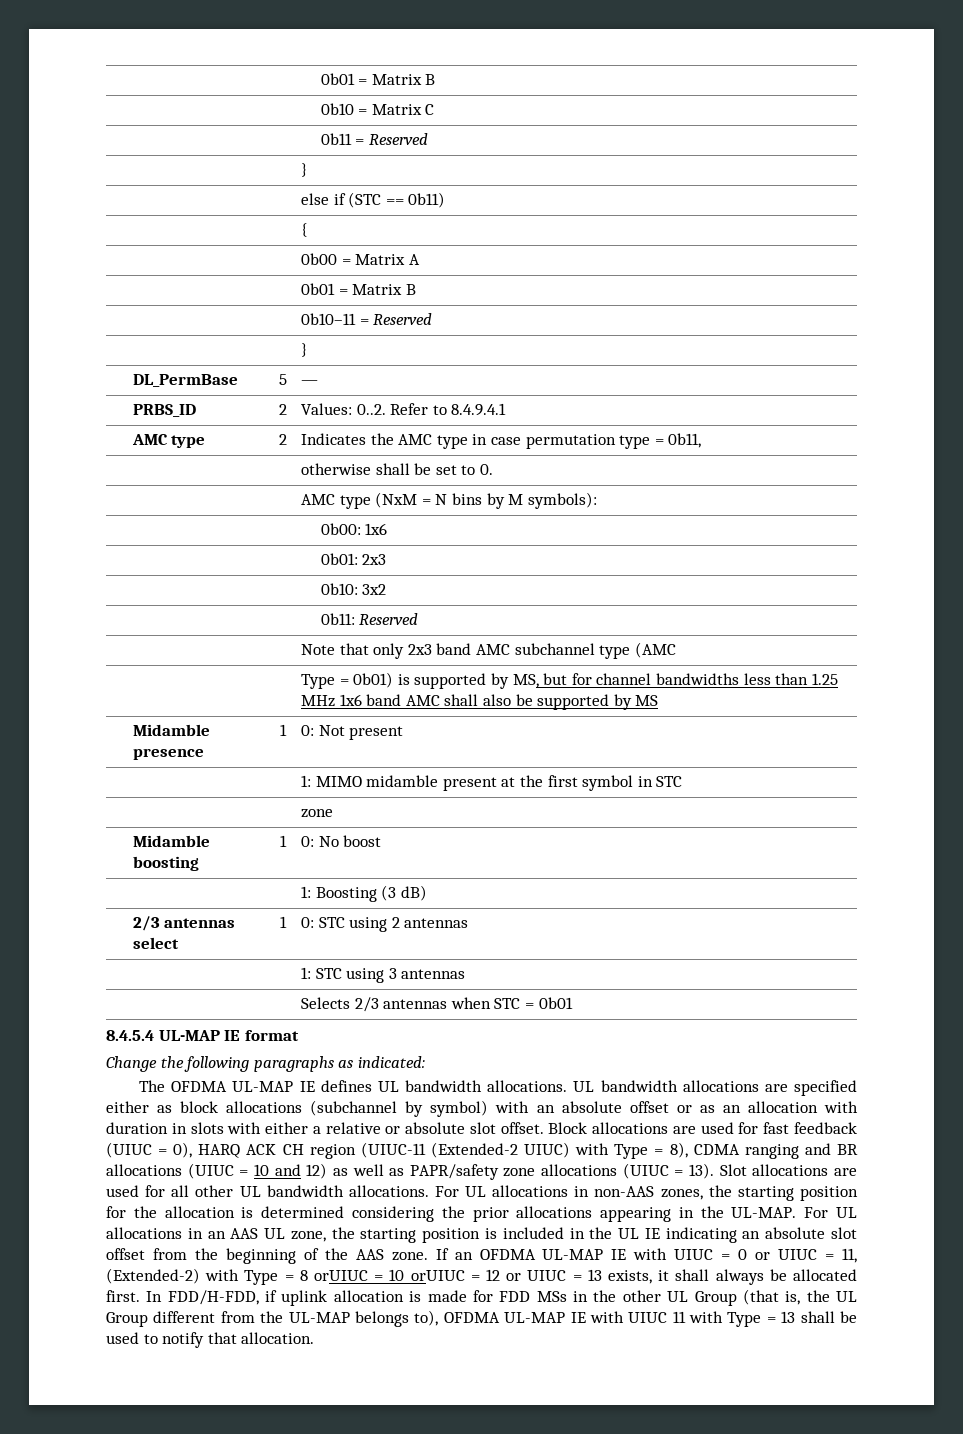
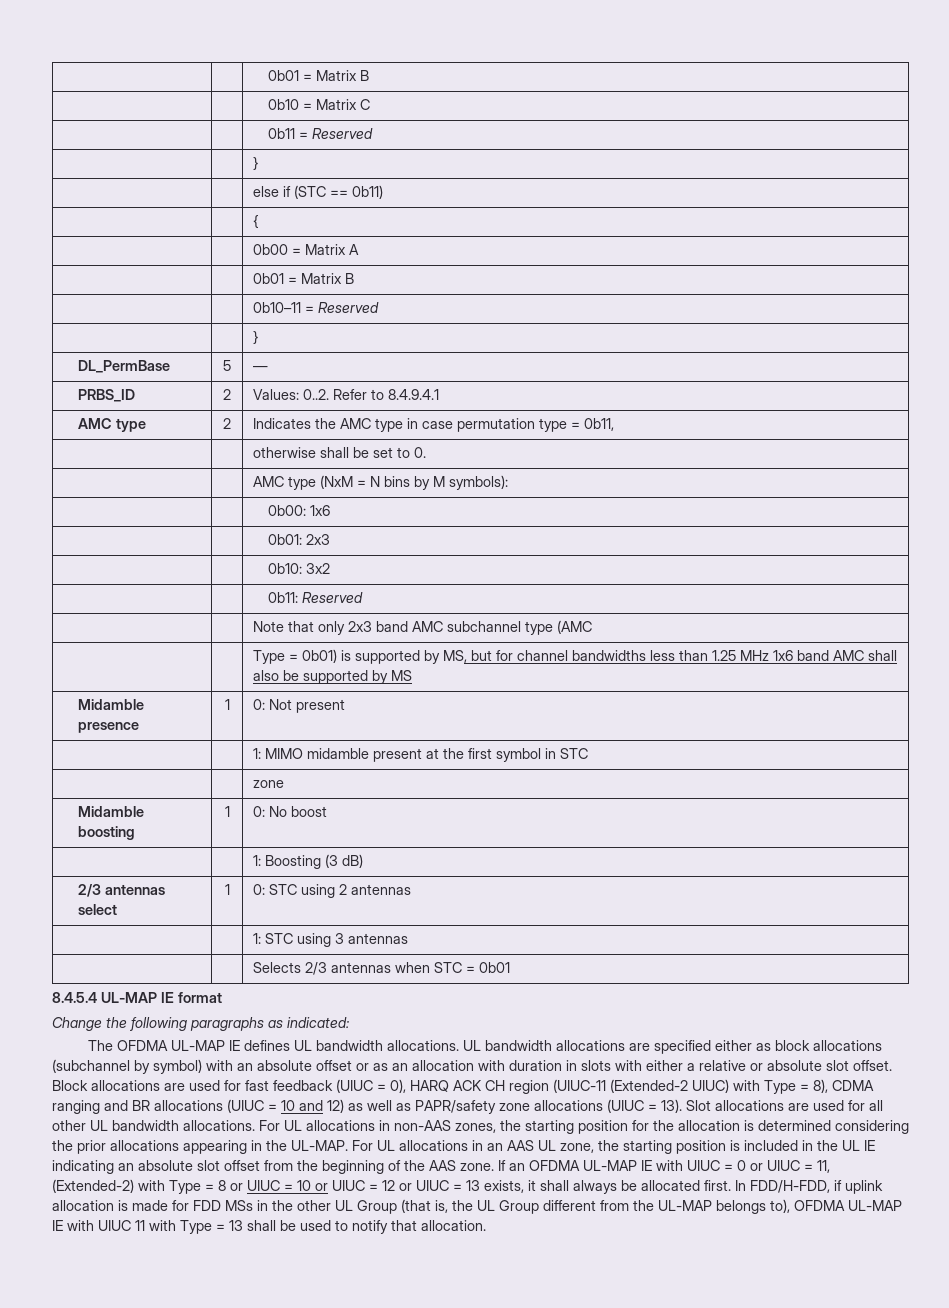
- If an OFDMA UL-MAP IE with UIUC = 0 or UIUC = 11, (Extended-2) with Type = 8 orUIUC = 10 orUIUC = 12 or UIUC = 13 exists, it shall always be allocated first.
+ If an OFDMA UL-MAP IE with UIUC = 0 or UIUC = 11, (Extended-2) with Type = 8 or UIUC = 10 or UIUC = 12 or UIUC = 13 exists, it shall always be allocated first.

